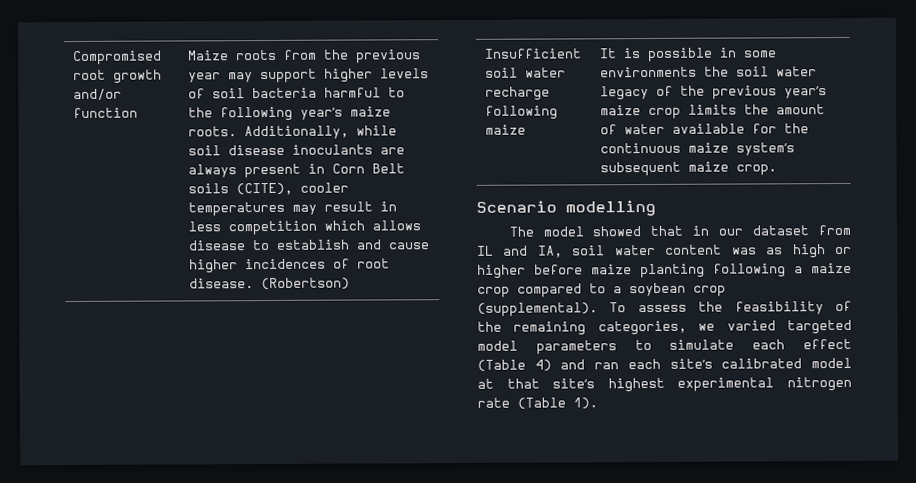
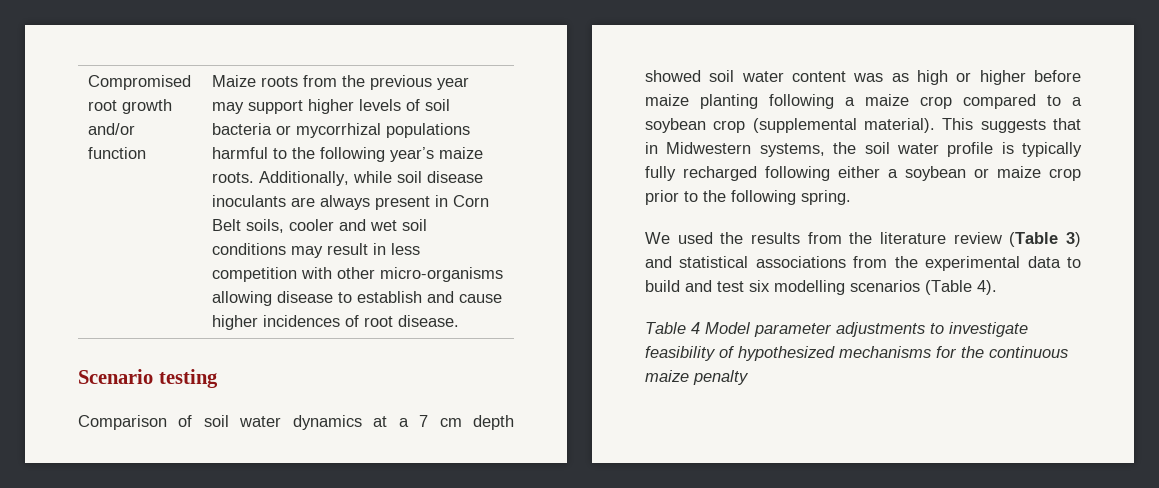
- Maize roots from the previous year may support higher levels of soil bacteria harmful to the following year’s maize roots.
+ Maize roots from the previous year may support higher levels of soil bacteria or mycorrhizal populations harmful to the following year’s maize roots.
- Additionally, while soil disease inoculants are always present in Corn Belt soils (CITE), cooler temperatures may result in less competition which allows disease to establish and cause higher incidences of root disease. (Robertson)
- Insufficient soil water recharge following maize | It is possible in some environments the soil water legacy of the previous year’s maize crop limits the amount of water available for the continuous maize system’s subsequent maize crop.
- Scenario modelling
- The model showed that in our dataset from IL and IA, soil water content was as high or higher before maize planting following a maize crop compared to a soybean crop (supplemental). To assess the feasibility of the remaining categories, we varied targeted model parameters to simulate each effect (Table 4) and ran each site’s calibrated model at that site’s highest experimental nitrogen rate (Table 1).
+ Additionally, while soil disease inoculants are always present in Corn Belt soils, cooler and wet soil conditions may result in less competition with other micro-organisms allowing disease to establish and cause higher incidences of root disease.
+ Scenario testing
+ Comparison of soil water dynamics at a 7 cm depth showed soil water content was as high or higher before maize planting following a maize crop compared to a soybean crop (supplemental material). This suggests that in Midwestern systems, the soil water profile is typically fully recharged following either a soybean or maize crop prior to the following spring.
+ We used the results from the literature review (Table 3) and statistical associations from the experimental data to build and test six modelling scenarios (Table 4).
+ Table 4 Model parameter adjustments to investigate feasibility of hypothesized mechanisms for the continuous maize penalty

